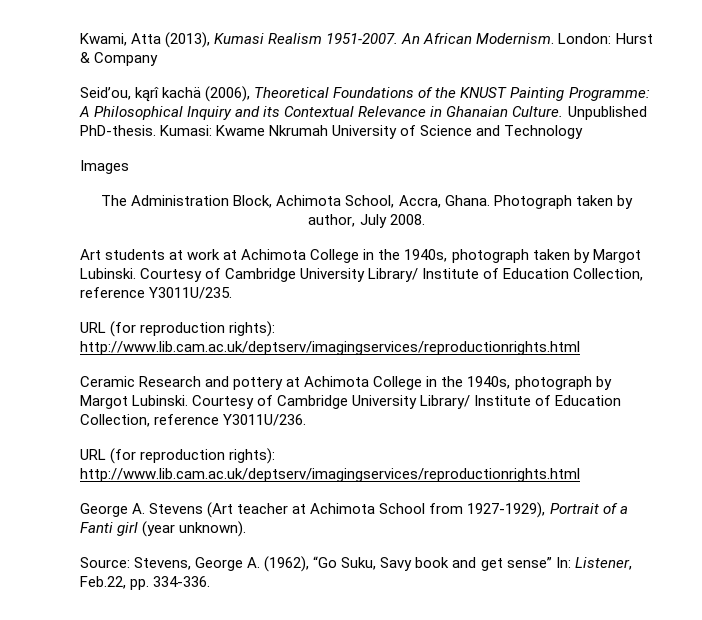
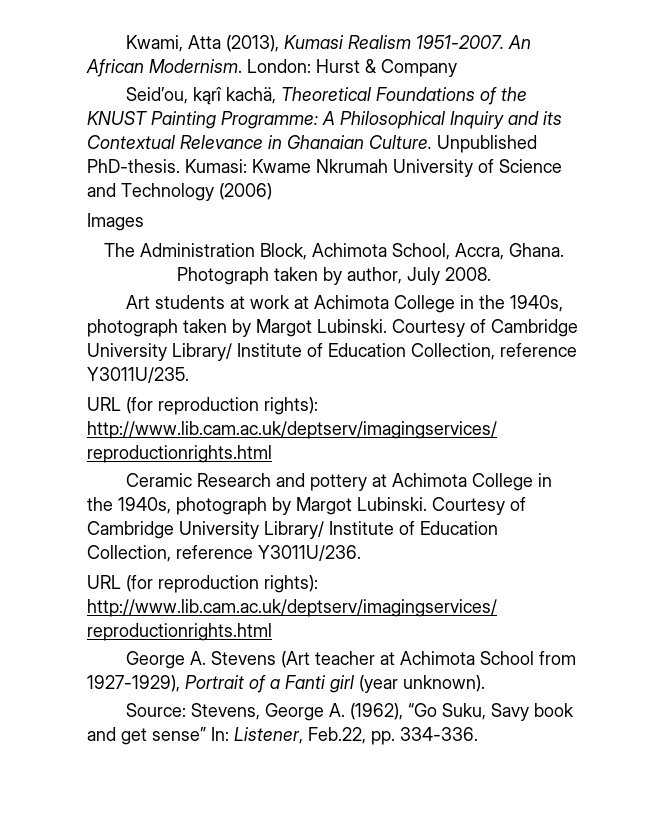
- Seid’ou, kąrî kachä (2006), Theoretical Foundations of the KNUST Painting Programme: A Philosophical Inquiry and its Contextual Relevance in Ghanaian Culture.
+ Seid’ou, kąrî kachä, Theoretical Foundations of the KNUST Painting Programme: A Philosophical Inquiry and its Contextual Relevance in Ghanaian Culture.
- Kumasi: Kwame Nkrumah University of Science and Technology
+ Kumasi: Kwame Nkrumah University of Science and Technology (2006)

